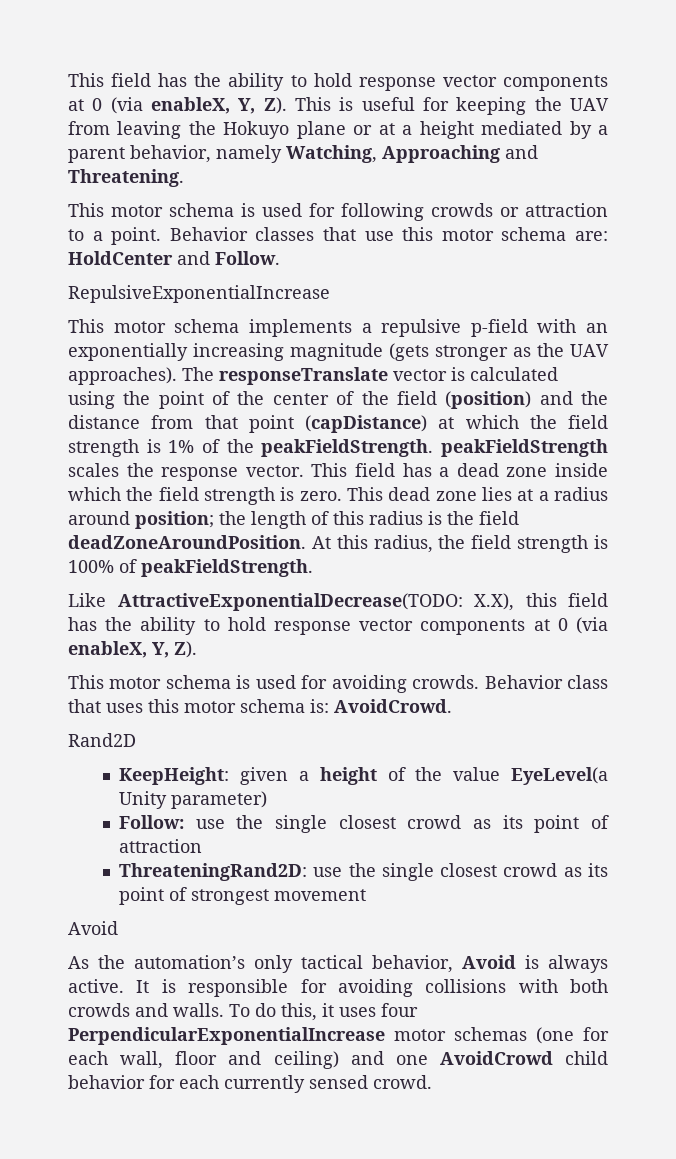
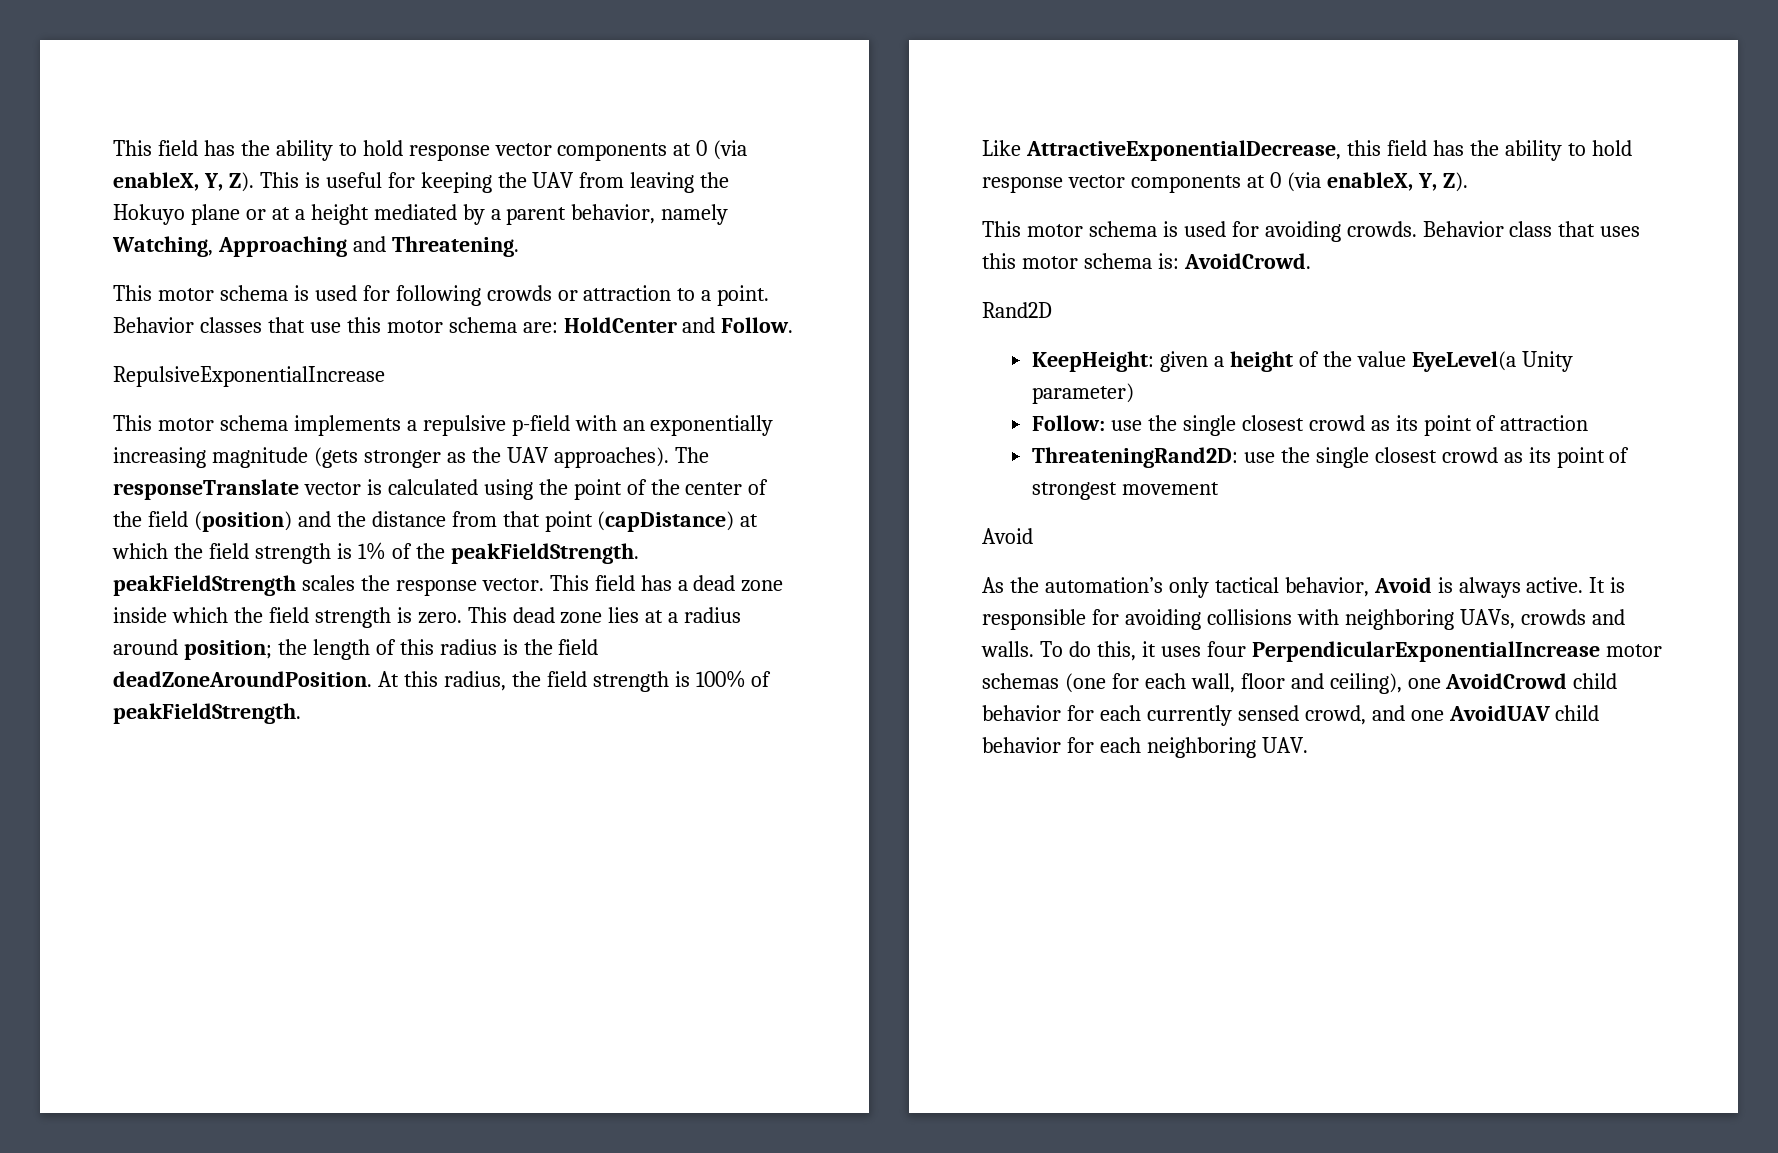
- Like AttractiveExponentialDecrease(TODO: X.X), this field has the ability to hold response vector components at 0 (via enableX, Y, Z).
+ Like AttractiveExponentialDecrease, this field has the ability to hold response vector components at 0 (via enableX, Y, Z).
- It is responsible for avoiding collisions with both crowds and walls.
+ It is responsible for avoiding collisions with neighboring UAVs, crowds and walls.
- To do this, it uses four PerpendicularExponentialIncrease motor schemas (one for each wall, floor and ceiling) and one AvoidCrowd child behavior for each currently sensed crowd.
+ To do this, it uses four PerpendicularExponentialIncrease motor schemas (one for each wall, floor and ceiling), one AvoidCrowd child behavior for each currently sensed crowd, and one AvoidUAV child behavior for each neighboring UAV.

